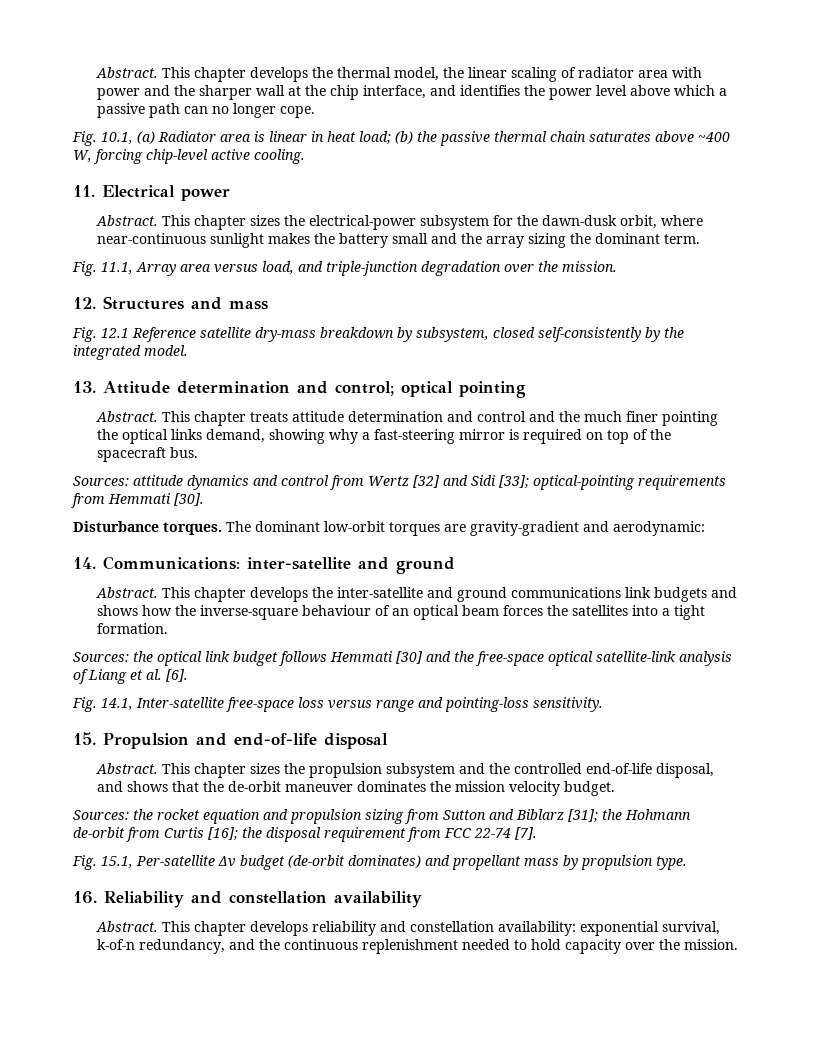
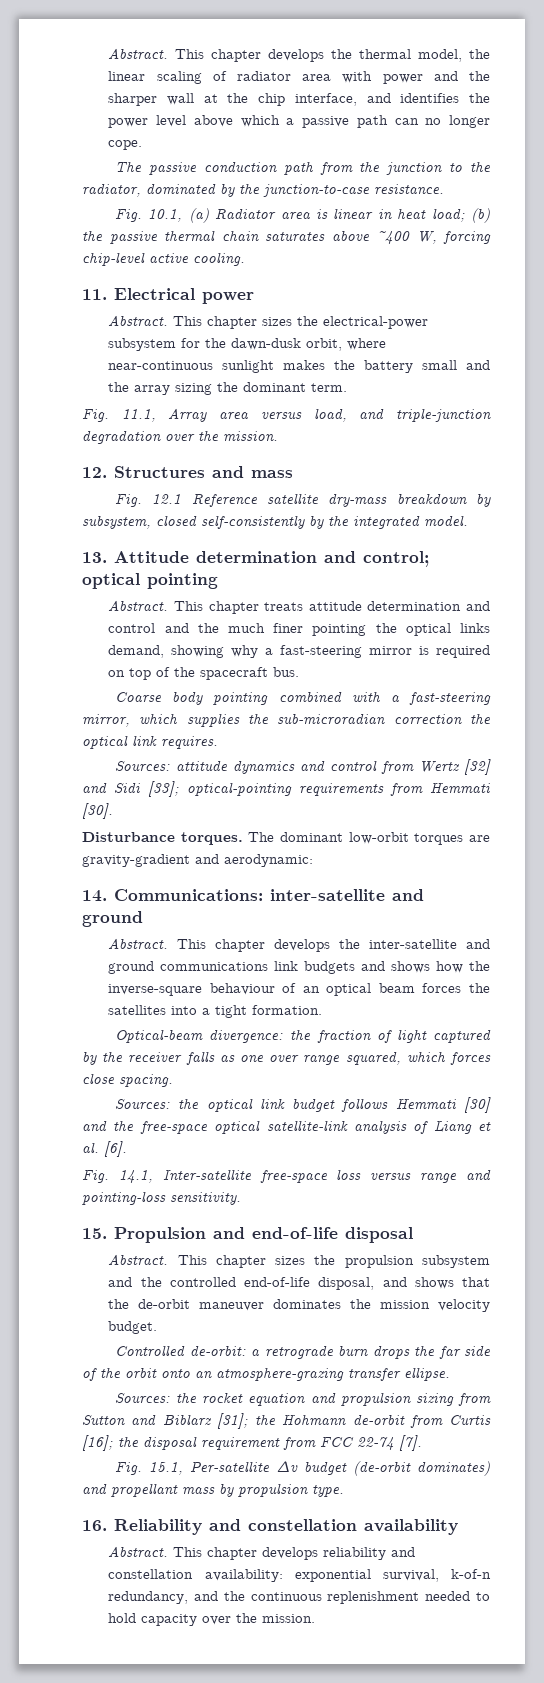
+ The passive conduction path from the junction to the radiator, dominated by the junction-to-case resistance.
+ Coarse body pointing combined with a fast-steering mirror, which supplies the sub-microradian correction the optical link requires.
+ Optical-beam divergence: the fraction of light captured by the receiver falls as one over range squared, which forces close spacing.
+ Controlled de-orbit: a retrograde burn drops the far side of the orbit onto an atmosphere-grazing transfer ellipse.

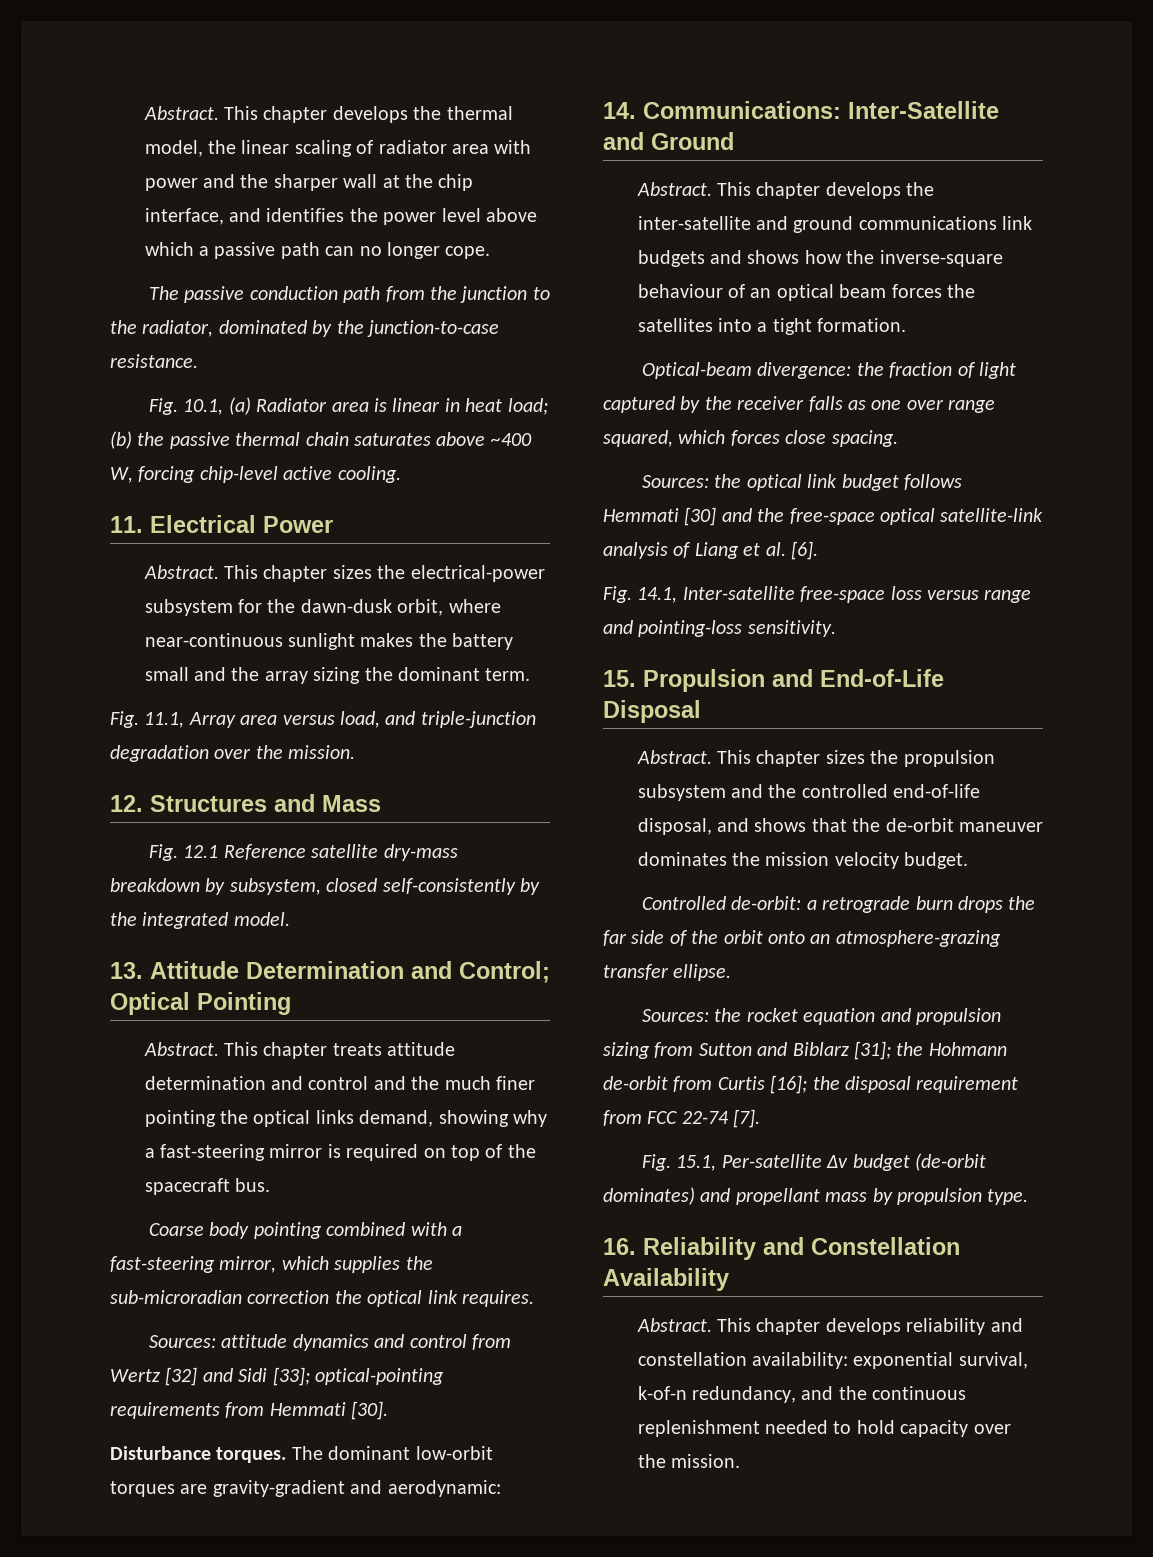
- 11. Electrical power
+ 11. Electrical Power
- 12. Structures and mass
+ 12. Structures and Mass
- 13. Attitude determination and control; optical pointing
+ 13. Attitude Determination and Control; Optical Pointing
- 14. Communications: inter-satellite and ground
+ 14. Communications: Inter-Satellite and Ground
- 15. Propulsion and end-of-life disposal
+ 15. Propulsion and End-of-Life Disposal
- 16. Reliability and constellation availability
+ 16. Reliability and Constellation Availability

